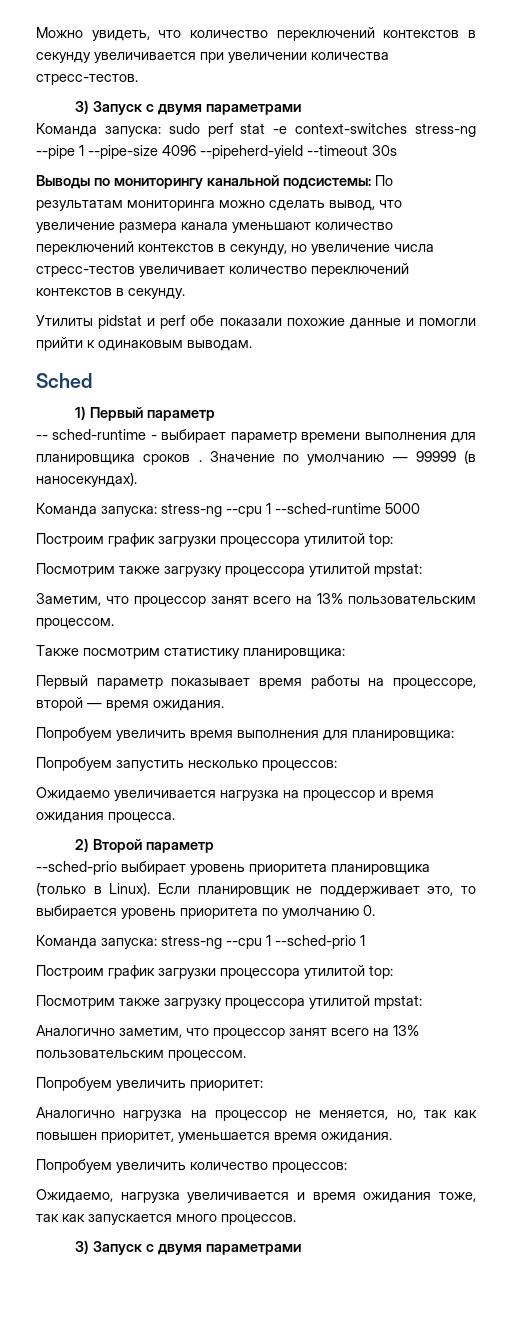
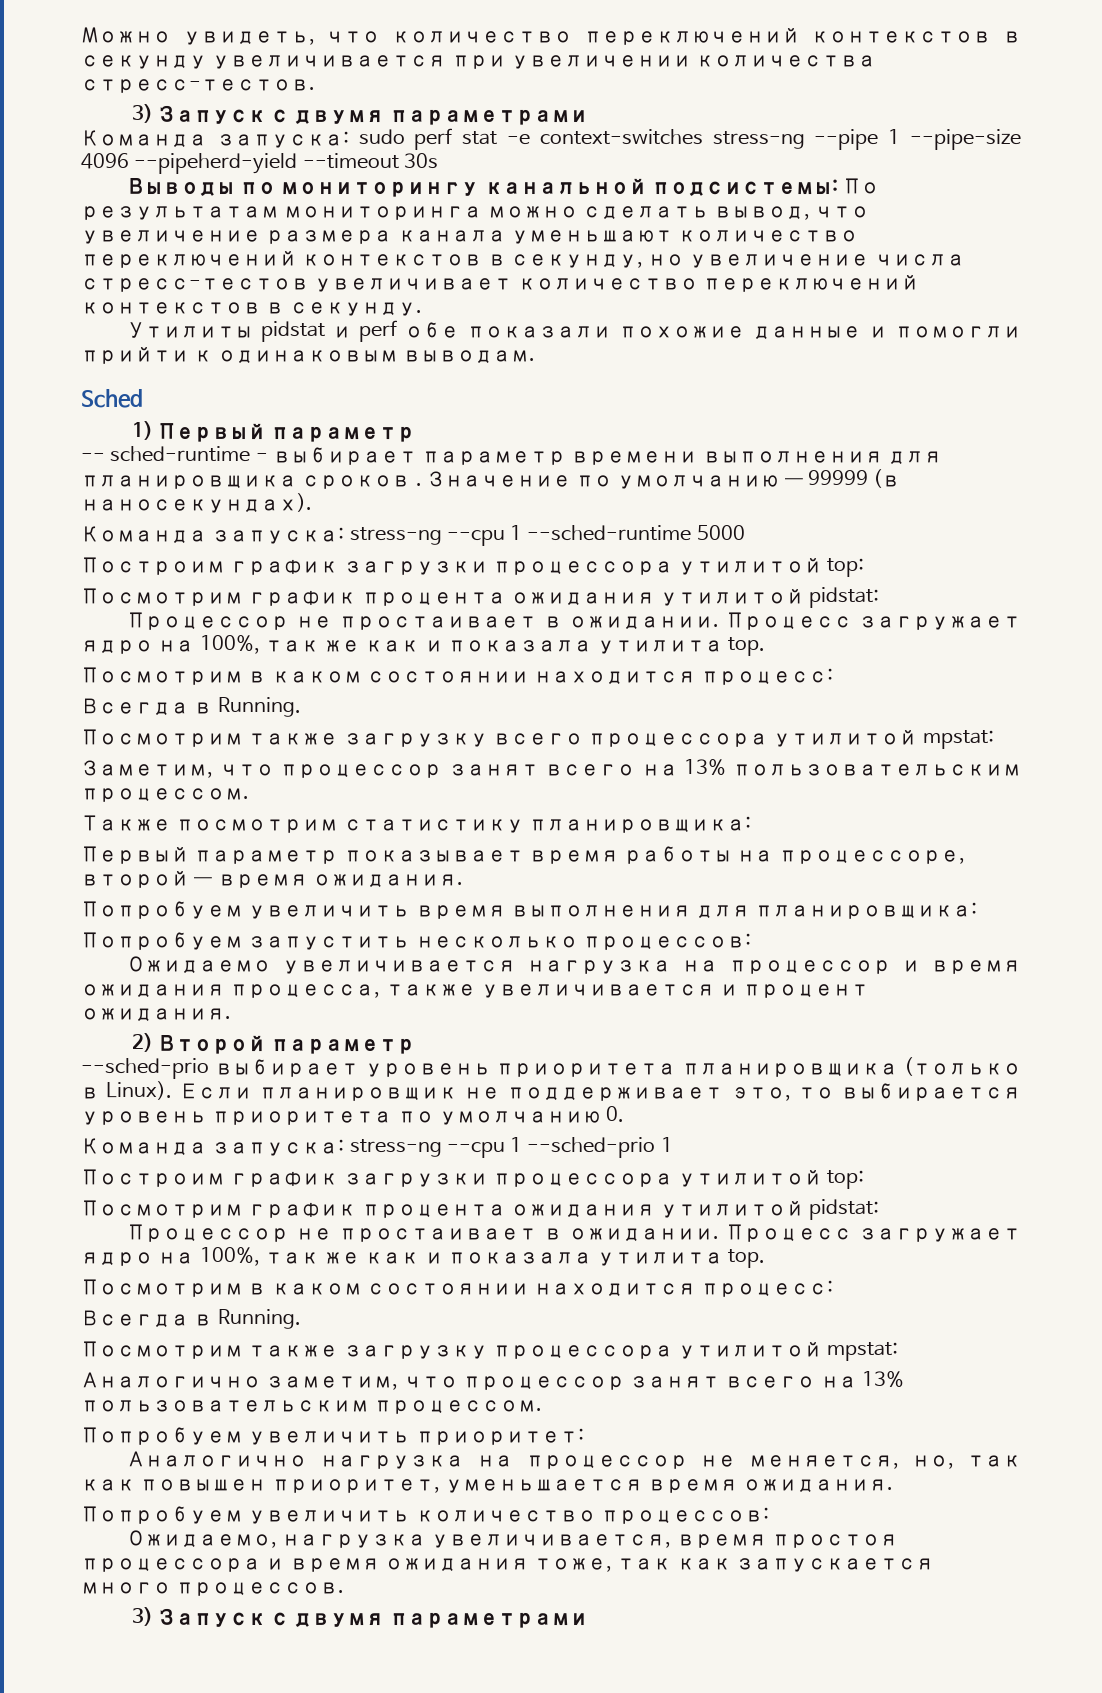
  Команда запуска: stress-ng --cpu 1 --sched-runtime 5000
  Построим график загрузки процессора утилитой top:
- Посмотрим также загрузку процессора утилитой mpstat:
+ Посмотрим график процента ожидания утилитой pidstat:
+ Процессор не простаивает в ожидании. Процесс загружает ядро на 100%, так же как и показала утилита top.
+ Посмотрим в каком состоянии находится процесс:
+ Всегда в Running.
+ Посмотрим также загрузку всего процессора утилитой mpstat:
- Ожидаемо увеличивается нагрузка на процессор и время ожидания процесса.
+ Ожидаемо увеличивается нагрузка на процессор и время ожидания процесса, также увеличивается и процент ожидания.
  Команда запуска: stress-ng --cpu 1 --sched-prio 1
  Построим график загрузки процессора утилитой top:
+ Посмотрим график процента ожидания утилитой pidstat:
+ Процессор не простаивает в ожидании. Процесс загружает ядро на 100%, так же как и показала утилита top.
+ Посмотрим в каком состоянии находится процесс:
+ Всегда в Running.
- Ожидаемо, нагрузка увеличивается и время ожидания тоже, так как запускается много процессов.
+ Ожидаемо, нагрузка увеличивается, время простоя процессора и время ожидания тоже, так как запускается много процессов.

